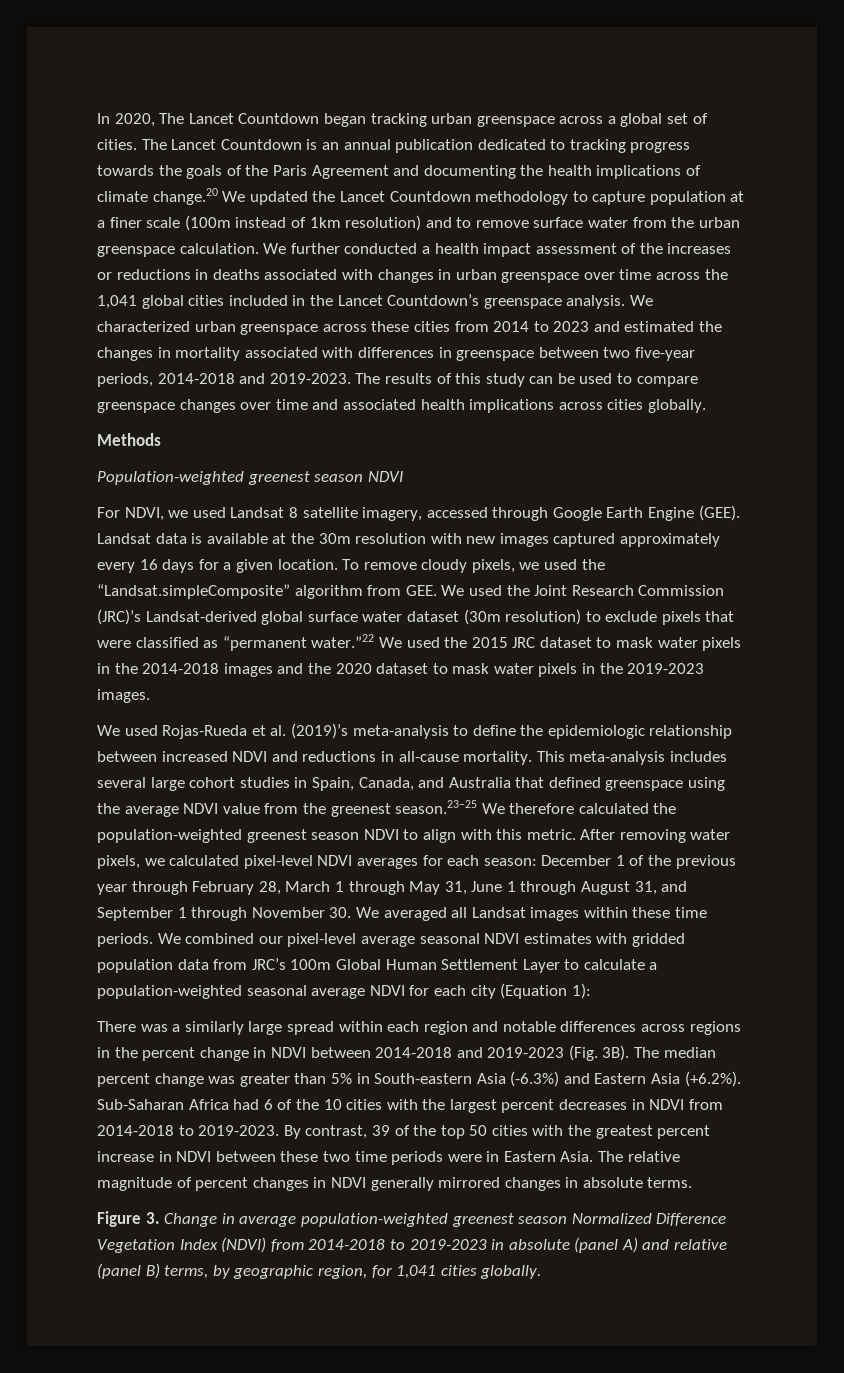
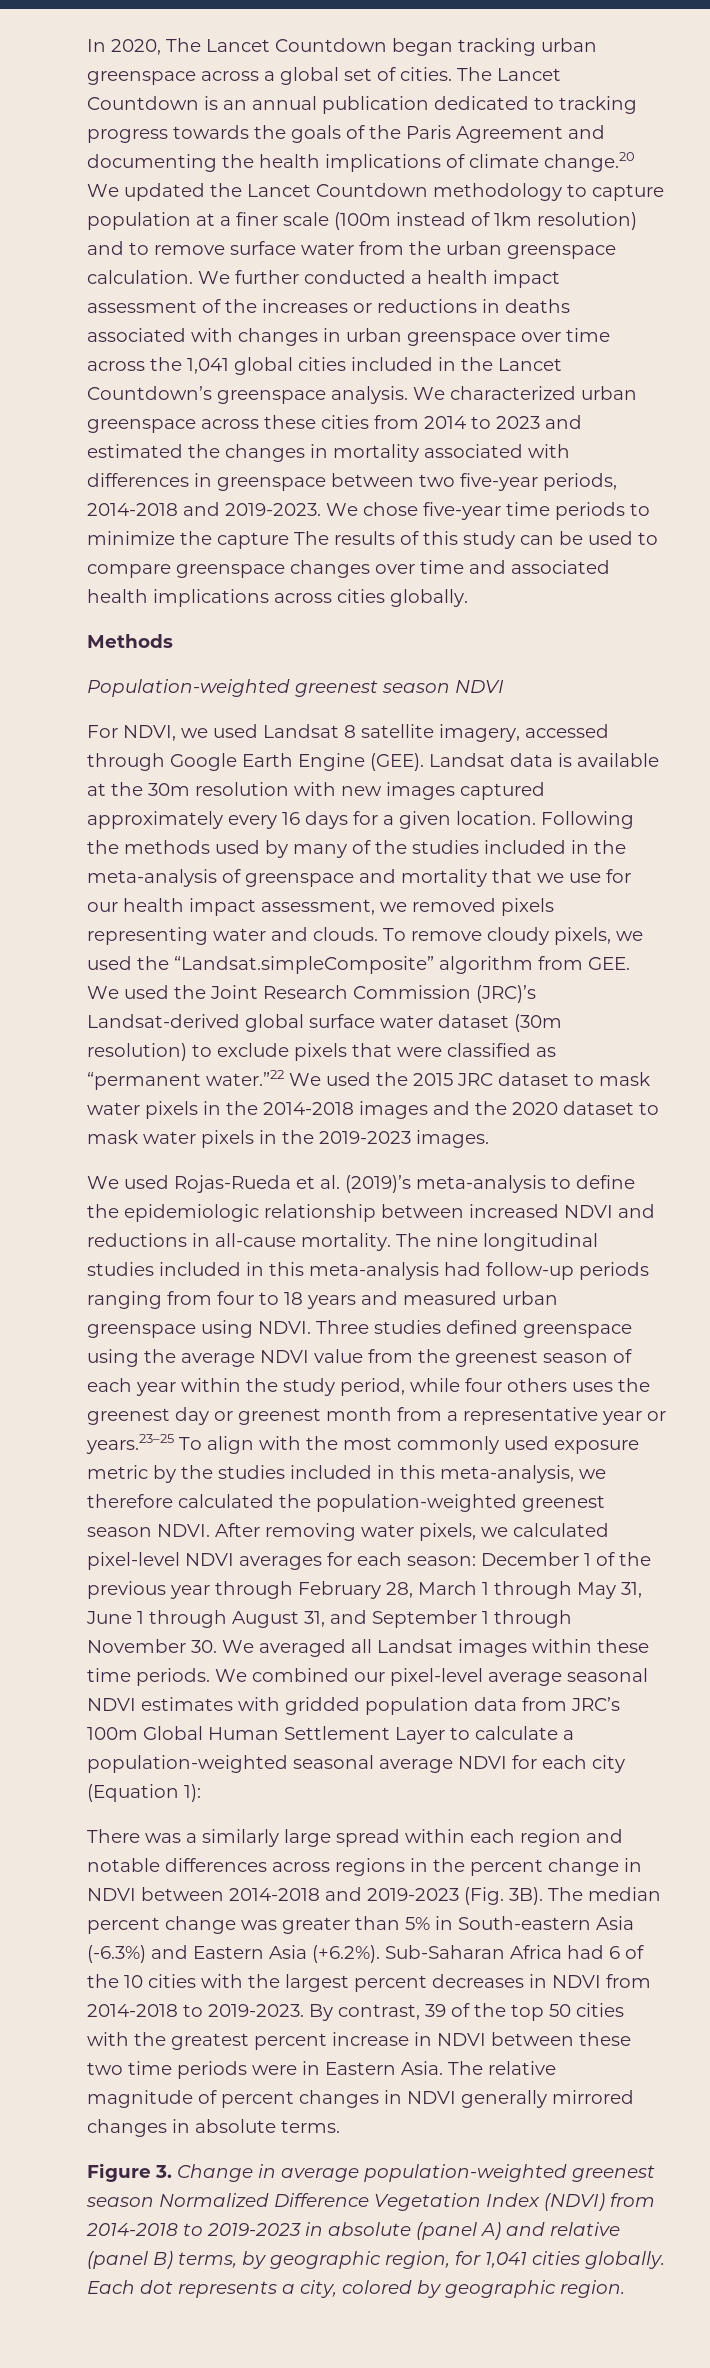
- The results of this study can be used to compare greenspace changes over time and associated health implications across cities globally.
+ We chose five-year time periods to minimize the capture The results of this study can be used to compare greenspace changes over time and associated health implications across cities globally.
+ Following the methods used by many of the studies included in the meta-analysis of greenspace and mortality that we use for our health impact assessment, we removed pixels representing water and clouds.
- This meta-analysis includes several large cohort studies in Spain, Canada, and Australia that defined greenspace using the average NDVI value from the greenest season.23–25 We therefore calculated the population-weighted greenest season NDVI to align with this metric.
+ The nine longitudinal studies included in this meta-analysis had follow-up periods ranging from four to 18 years and measured urban greenspace using NDVI. Three studies defined greenspace using the average NDVI value from the greenest season of each year within the study period, while four others uses the greenest day or greenest month from a representative year or years.23–25 To align with the most commonly used exposure metric by the studies included in this meta-analysis, we therefore calculated the population-weighted greenest season NDVI.
+ Each dot represents a city, colored by geographic region.

